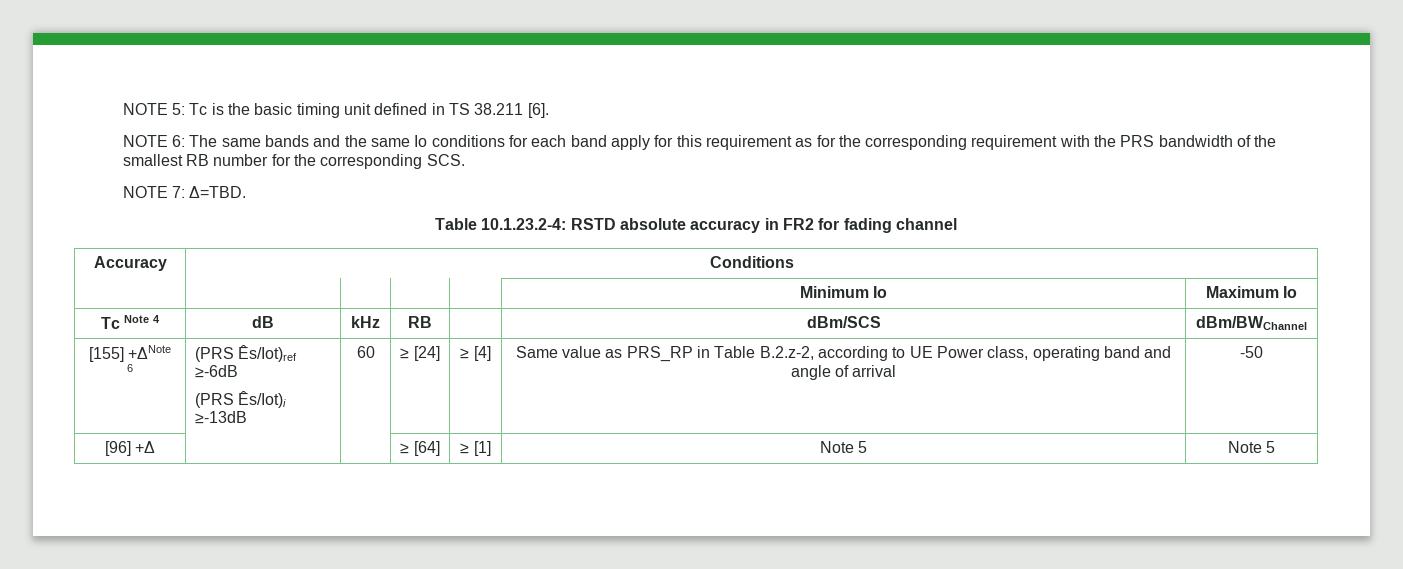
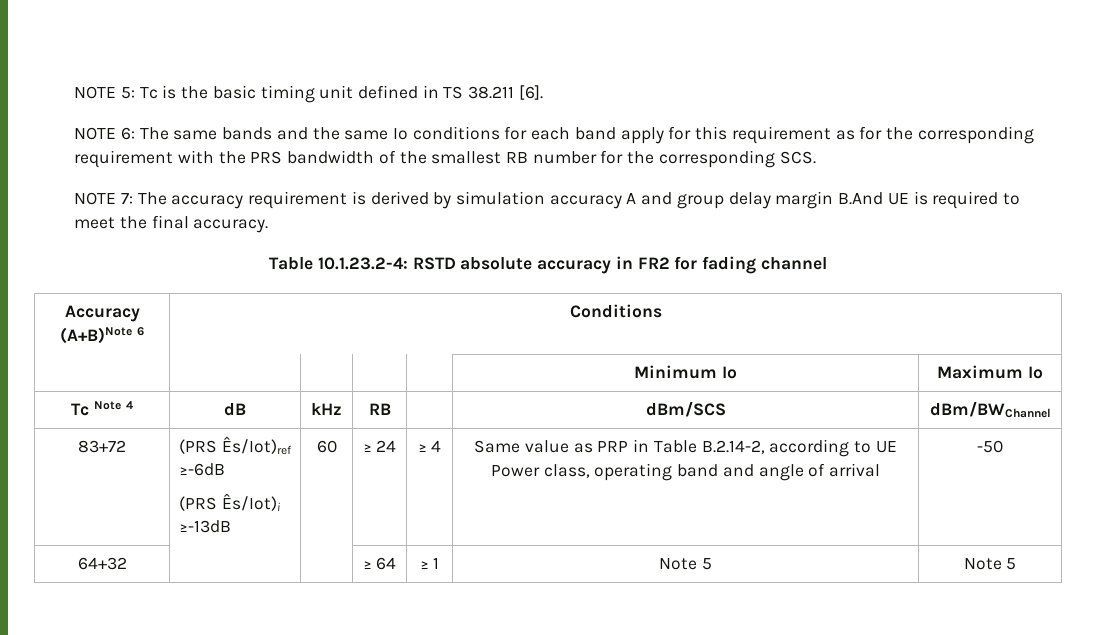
- NOTE 7: Δ=TBD.
+ NOTE 7: The accuracy requirement is derived by simulation accuracy A and group delay margin B.And UE is required to meet the final accuracy.
- Accuracy | Conditions
+ Accuracy (A+B)Note 6 | Conditions
- [155] +ΔNote 6 | (PRS Ês/Iot)ref ≥-6dB
- (PRS Ês/Iot)i ≥-13dB | 60 | ≥ [24] | ≥ [4] | Same value as PRS_RP in Table B.2.z-2, according to UE Power class, operating band and angle of arrival | -50
+ 83+72 | (PRS Ês/Iot)ref ≥-6dB
+ (PRS Ês/Iot)i ≥-13dB | 60 | ≥ 24 | ≥ 4 | Same value as PRP in Table B.2.14-2, according to UE Power class, operating band and angle of arrival | -50
- [96] +Δ | | | ≥ [64] | ≥ [1] | Note 5 | Note 5
+ 64+32 | | | ≥ 64 | ≥ 1 | Note 5 | Note 5

